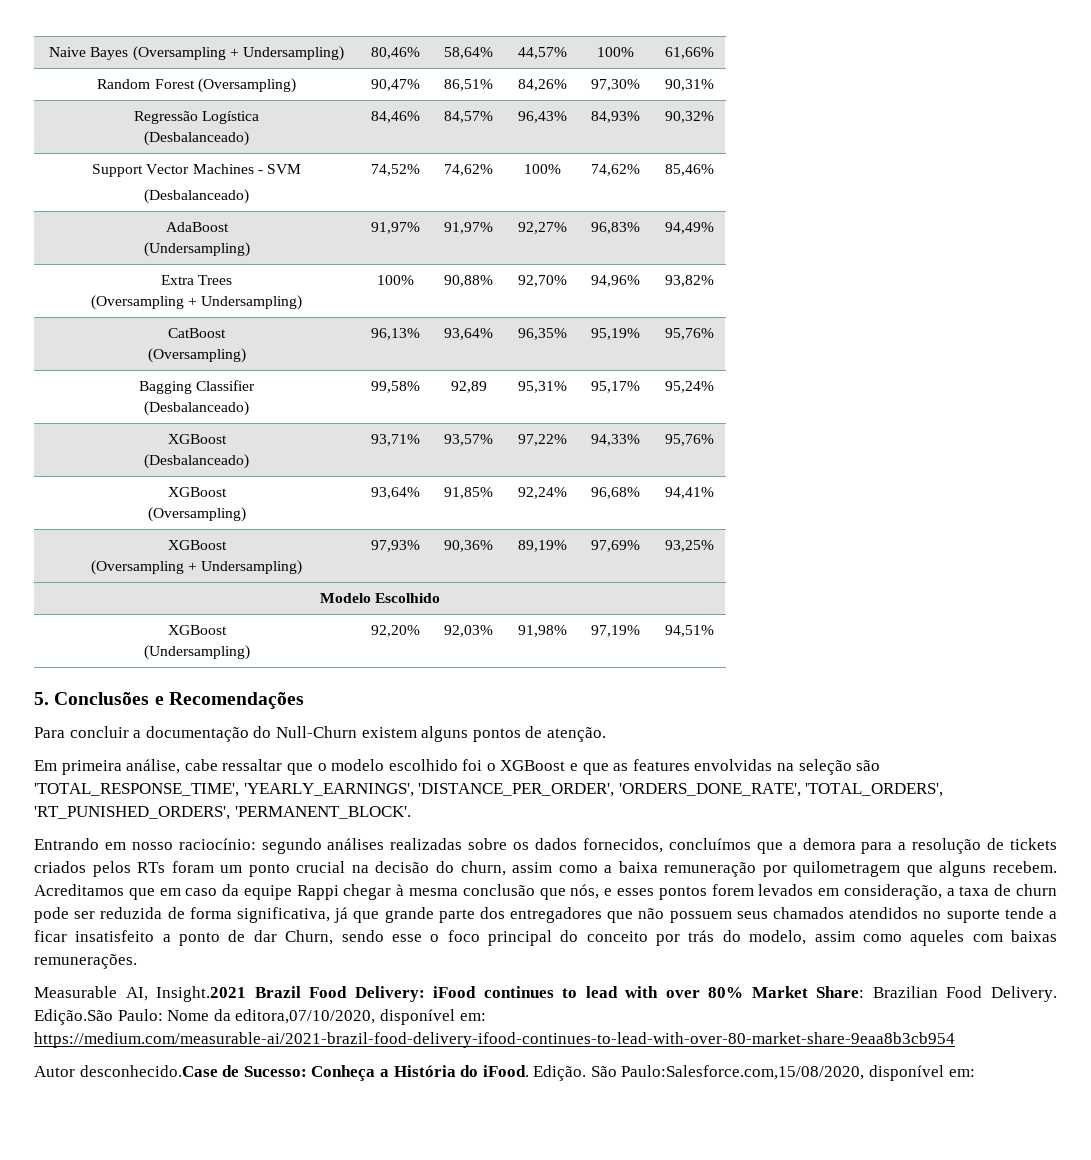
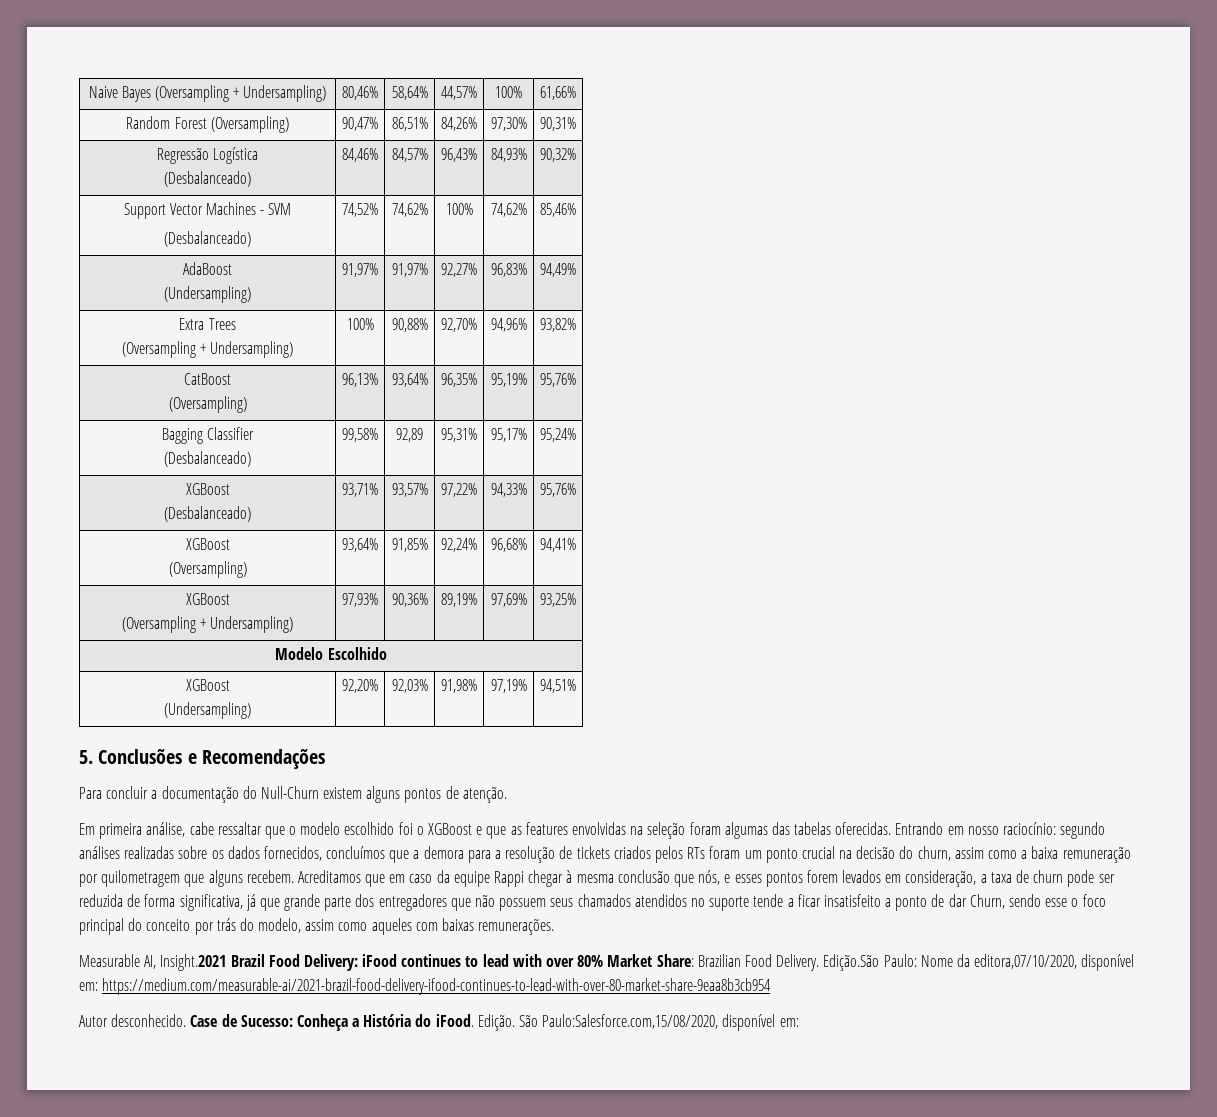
- Em primeira análise, cabe ressaltar que o modelo escolhido foi o XGBoost e que as features envolvidas na seleção são 'TOTAL_RESPONSE_TIME', 'YEARLY_EARNINGS', 'DISTANCE_PER_ORDER', 'ORDERS_DONE_RATE', 'TOTAL_ORDERS', 'RT_PUNISHED_ORDERS', 'PERMANENT_BLOCK'.
- Entrando em nosso raciocínio: segundo análises realizadas sobre os dados fornecidos, concluímos que a demora para a resolução de tickets criados pelos RTs foram um ponto crucial na decisão do churn, assim como a baixa remuneração por quilometragem que alguns recebem.
+ Em primeira análise, cabe ressaltar que o modelo escolhido foi o XGBoost e que as features envolvidas na seleção foram algumas das tabelas oferecidas. Entrando em nosso raciocínio: segundo análises realizadas sobre os dados fornecidos, concluímos que a demora para a resolução de tickets criados pelos RTs foram um ponto crucial na decisão do churn, assim como a baixa remuneração por quilometragem que alguns recebem.
- Autor desconhecido.Case de Sucesso: Conheça a História do iFood.
+ Autor desconhecido. Case de Sucesso: Conheça a História do iFood.

